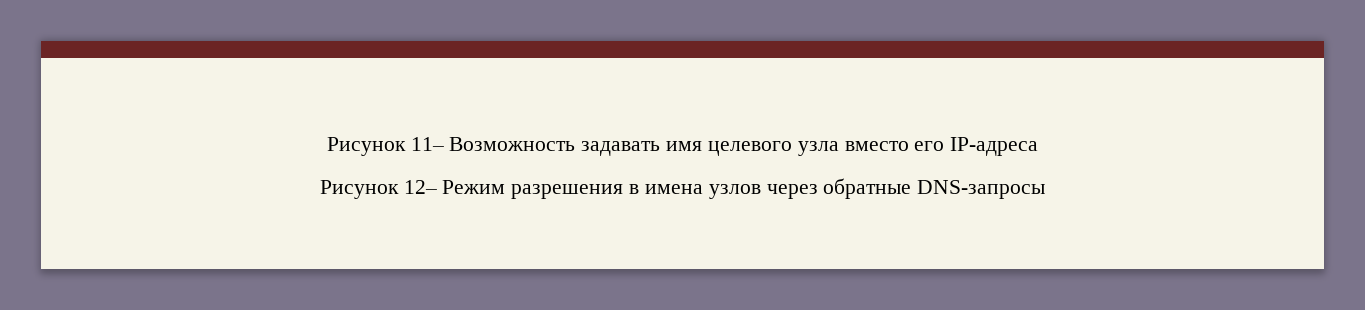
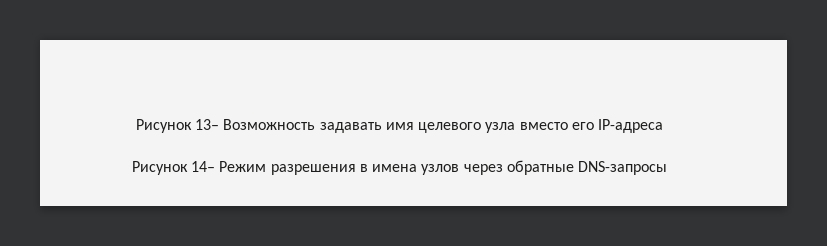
- Рисунок 11– Возможность задавать имя целевого узла вместо его IP-адреса
+ Рисунок 13– Возможность задавать имя целевого узла вместо его IP-адреса
- Рисунок 12– Режим разрешения в имена узлов через обратные DNS-запросы
+ Рисунок 14– Режим разрешения в имена узлов через обратные DNS-запросы

